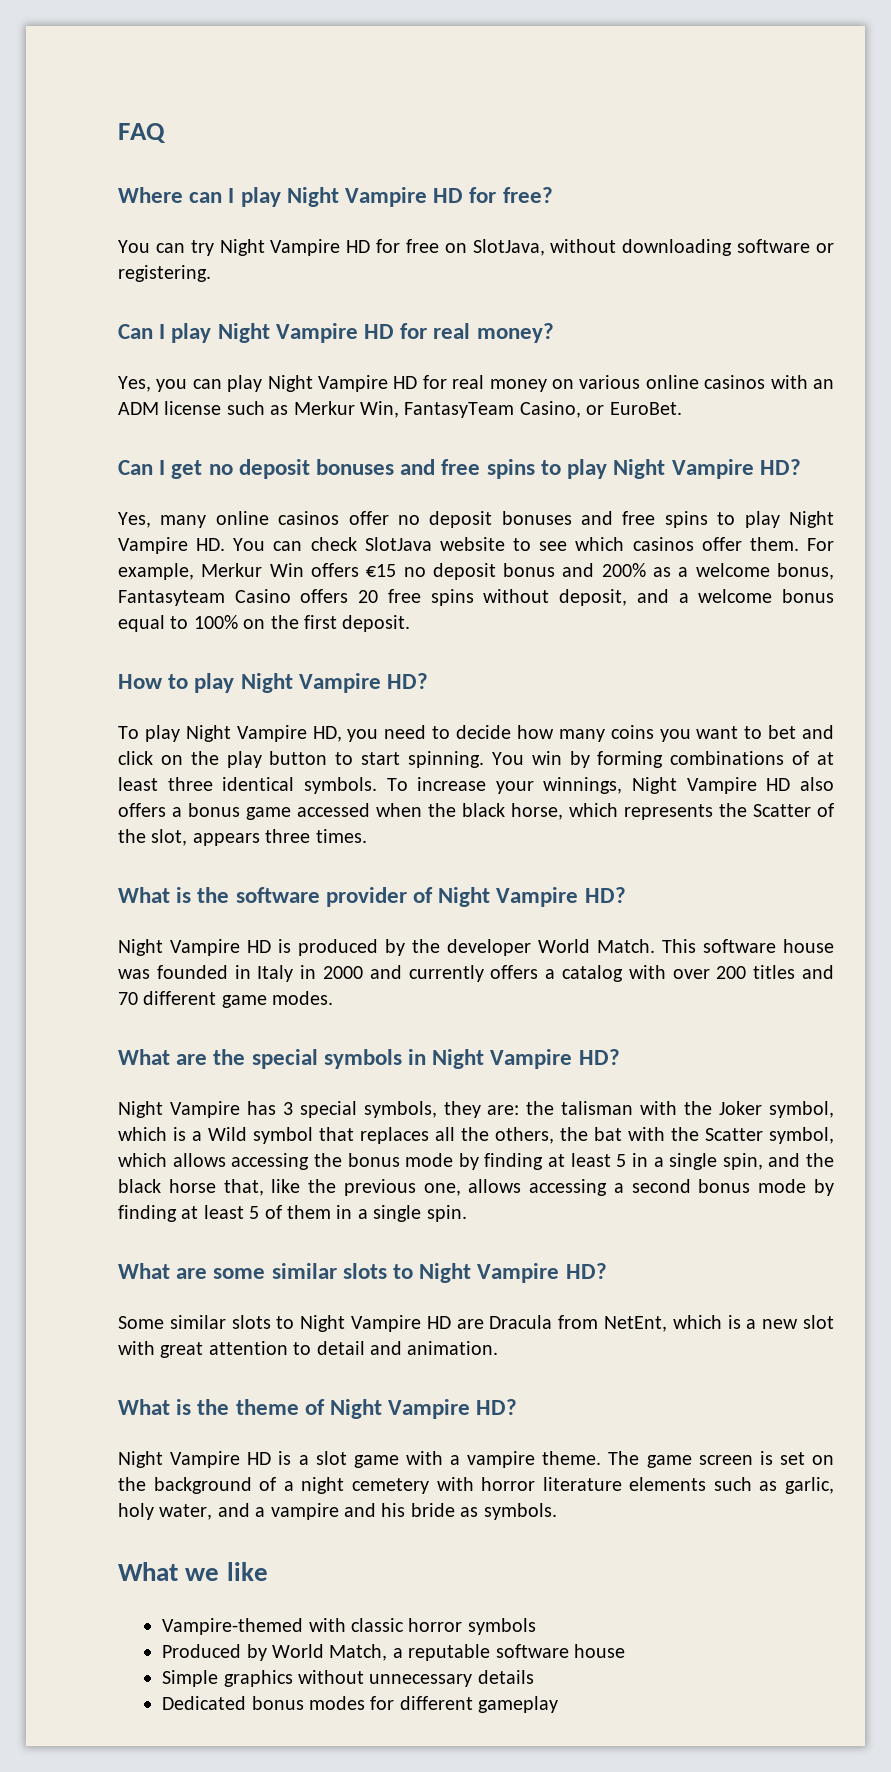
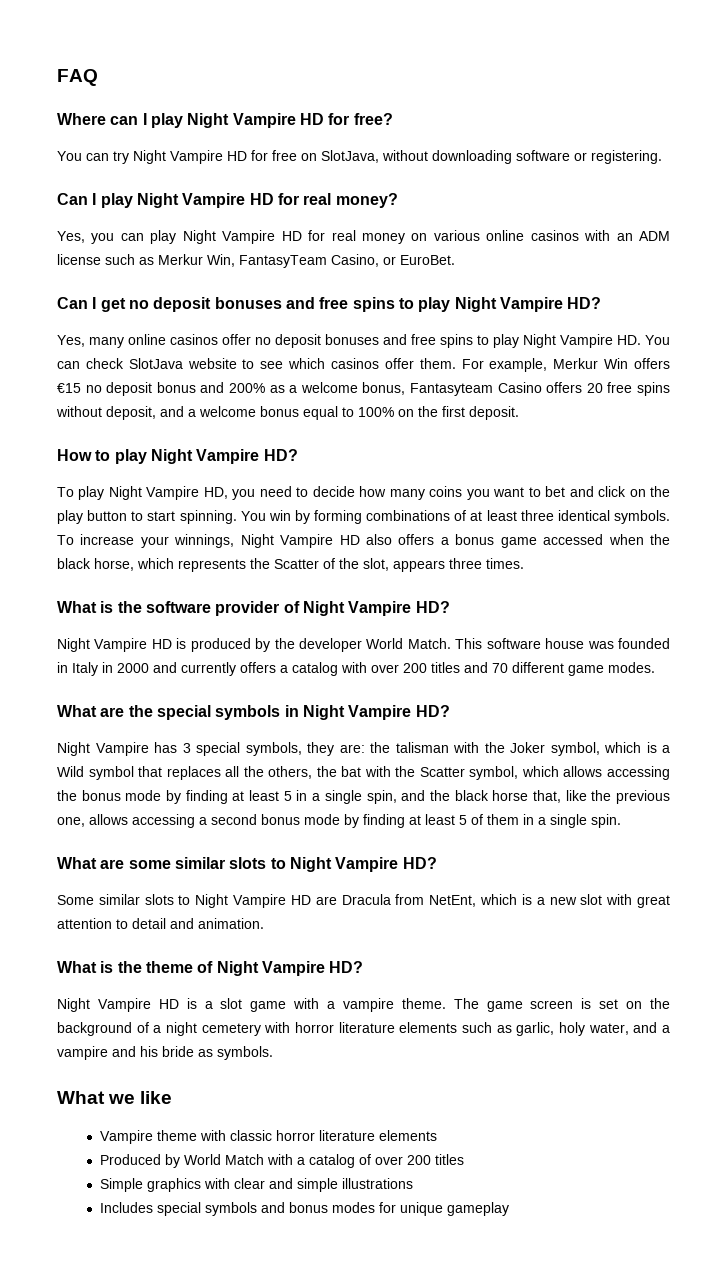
- Vampire-themed with classic horror symbols
+ Vampire theme with classic horror literature elements
- Produced by World Match, a reputable software house
- Simple graphics without unnecessary details
- Dedicated bonus modes for different gameplay
+ Produced by World Match with a catalog of over 200 titles
+ Simple graphics with clear and simple illustrations
+ Includes special symbols and bonus modes for unique gameplay

